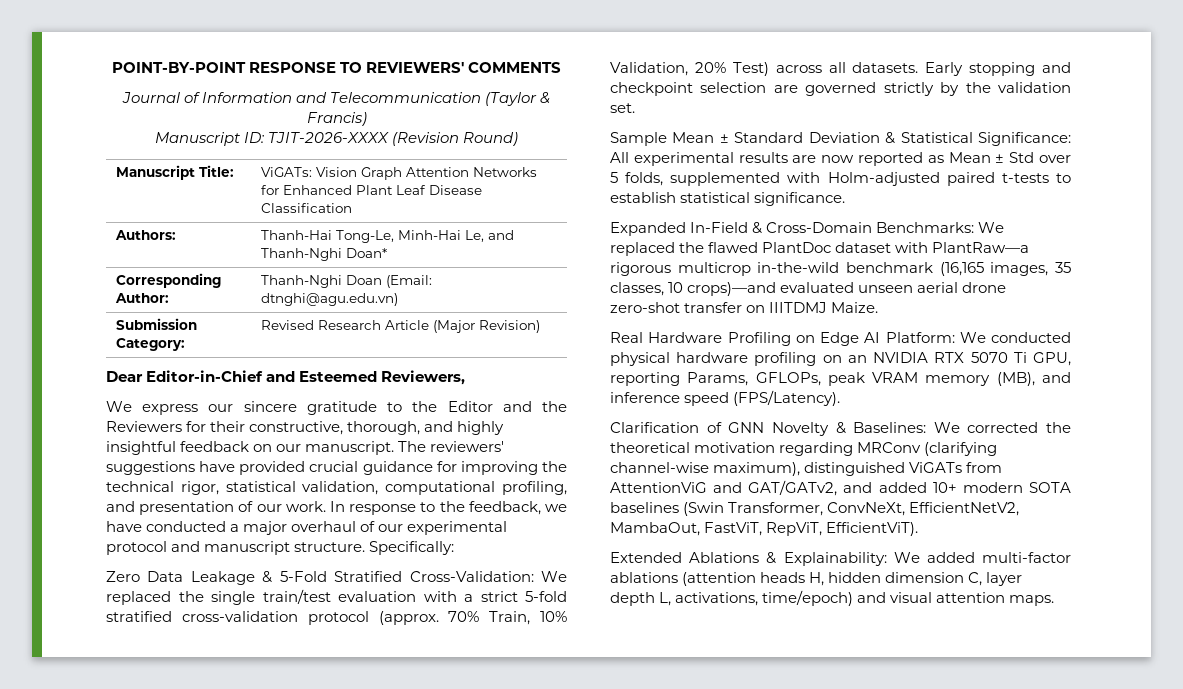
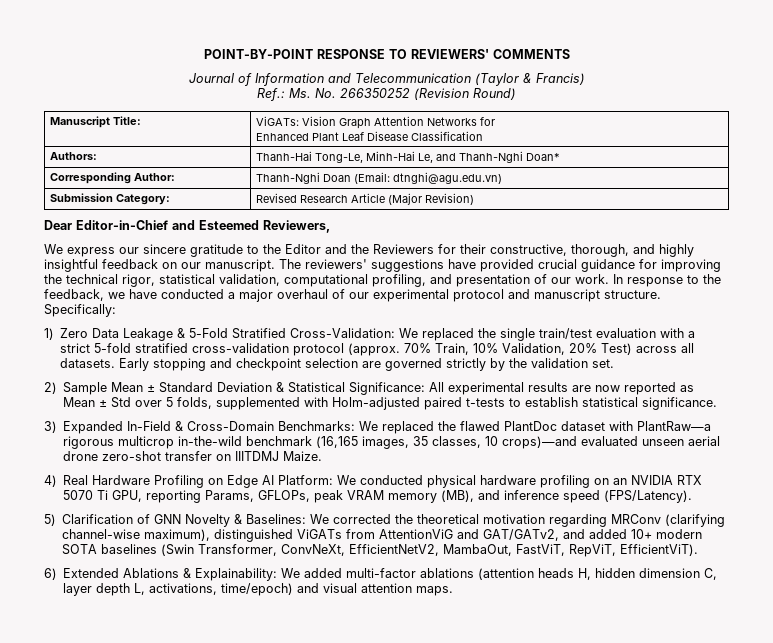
- Manuscript ID: TJIT-2026-XXXX (Revision Round)
+ Ref.: Ms. No. 266350252 (Revision Round)
- Manuscript Title: | ViGATs: Vision Graph Attention Networks for Enhanced Plant Leaf Disease Classification
+ Manuscript Title: | ViGATs: Vision Graph Attention Networks for
+ Enhanced Plant Leaf Disease Classification
- Zero Data Leakage & 5-Fold Stratified Cross-Validation: We replaced the single train/test evaluation with a strict 5-fold stratified cross-validation protocol (approx. 70% Train, 10% Validation, 20% Test) across all datasets.
+ 1) Zero Data Leakage & 5-Fold Stratified Cross-Validation: We replaced the single train/test evaluation with a strict 5-fold stratified cross-validation protocol (approx. 70% Train, 10% Validation, 20% Test) across all datasets.
- Sample Mean ± Standard Deviation & Statistical Significance: All experimental results are now reported as Mean ± Std over 5 folds, supplemented with Holm-adjusted paired t-tests to establish statistical significance.
+ 2) Sample Mean ± Standard Deviation & Statistical Significance: All experimental results are now reported as Mean ± Std over 5 folds, supplemented with Holm-adjusted paired t-tests to establish statistical significance.
- Expanded In-Field & Cross-Domain Benchmarks: We replaced the flawed PlantDoc dataset with PlantRaw—a rigorous multicrop in-the-wild benchmark (16,165 images, 35 classes, 10 crops)—and evaluated unseen aerial drone zero-shot transfer on IIITDMJ Maize.
+ 3) Expanded In-Field & Cross-Domain Benchmarks: We replaced the flawed PlantDoc dataset with PlantRaw—a rigorous multicrop in-the-wild benchmark (16,165 images, 35 classes, 10 crops)—and evaluated unseen aerial drone zero-shot transfer on IIITDMJ Maize.
- Real Hardware Profiling on Edge AI Platform: We conducted physical hardware profiling on an NVIDIA RTX 5070 Ti GPU, reporting Params, GFLOPs, peak VRAM memory (MB), and inference speed (FPS/Latency).
+ 4) Real Hardware Profiling on Edge AI Platform: We conducted physical hardware profiling on an NVIDIA RTX 5070 Ti GPU, reporting Params, GFLOPs, peak VRAM memory (MB), and inference speed (FPS/Latency).
- Clarification of GNN Novelty & Baselines: We corrected the theoretical motivation regarding MRConv (clarifying channel-wise maximum), distinguished ViGATs from AttentionViG and GAT/GATv2, and added 10+ modern SOTA baselines (Swin Transformer, ConvNeXt, EfficientNetV2, MambaOut, FastViT, RepViT, EfficientViT).
+ 5) Clarification of GNN Novelty & Baselines: We corrected the theoretical motivation regarding MRConv (clarifying channel-wise maximum), distinguished ViGATs from AttentionViG and GAT/GATv2, and added 10+ modern SOTA baselines (Swin Transformer, ConvNeXt, EfficientNetV2, MambaOut, FastViT, RepViT, EfficientViT).
- Extended Ablations & Explainability: We added multi-factor ablations (attention heads H, hidden dimension C, layer depth L, activations, time/epoch) and visual attention maps.
+ 6) Extended Ablations & Explainability: We added multi-factor ablations (attention heads H, hidden dimension C, layer depth L, activations, time/epoch) and visual attention maps.

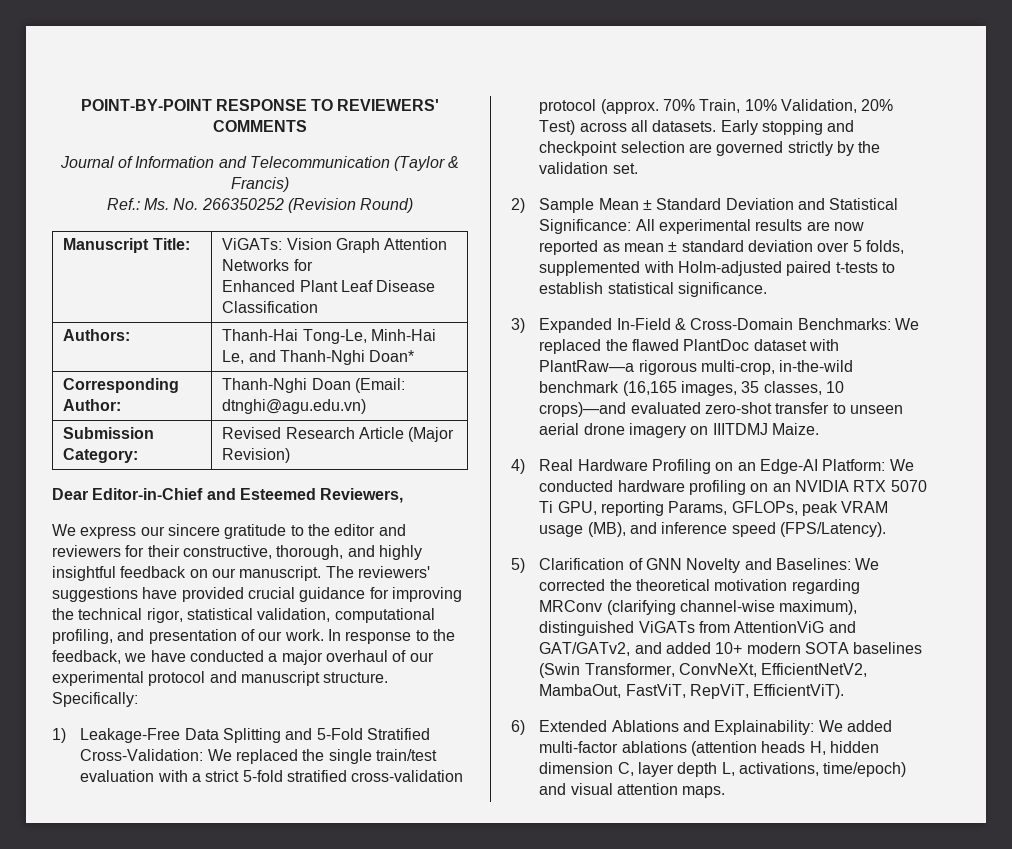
- We express our sincere gratitude to the Editor and the Reviewers for their constructive, thorough, and highly insightful feedback on our manuscript.
+ We express our sincere gratitude to the editor and reviewers for their constructive, thorough, and highly insightful feedback on our manuscript.
- 1) Zero Data Leakage & 5-Fold Stratified Cross-Validation: We replaced the single train/test evaluation with a strict 5-fold stratified cross-validation protocol (approx. 70% Train, 10% Validation, 20% Test) across all datasets.
+ 1) Leakage-Free Data Splitting and 5-Fold Stratified Cross-Validation: We replaced the single train/test evaluation with a strict 5-fold stratified cross-validation protocol (approx. 70% Train, 10% Validation, 20% Test) across all datasets.
- 2) Sample Mean ± Standard Deviation & Statistical Significance: All experimental results are now reported as Mean ± Std over 5 folds, supplemented with Holm-adjusted paired t-tests to establish statistical significance.
+ 2) Sample Mean ± Standard Deviation and Statistical Significance: All experimental results are now reported as mean ± standard deviation over 5 folds, supplemented with Holm-adjusted paired t-tests to establish statistical significance.
- 3) Expanded In-Field & Cross-Domain Benchmarks: We replaced the flawed PlantDoc dataset with PlantRaw—a rigorous multicrop in-the-wild benchmark (16,165 images, 35 classes, 10 crops)—and evaluated unseen aerial drone zero-shot transfer on IIITDMJ Maize.
+ 3) Expanded In-Field & Cross-Domain Benchmarks: We replaced the flawed PlantDoc dataset with PlantRaw—a rigorous multi-crop, in-the-wild benchmark (16,165 images, 35 classes, 10 crops)—and evaluated zero-shot transfer to unseen aerial drone imagery on IIITDMJ Maize.
- 4) Real Hardware Profiling on Edge AI Platform: We conducted physical hardware profiling on an NVIDIA RTX 5070 Ti GPU, reporting Params, GFLOPs, peak VRAM memory (MB), and inference speed (FPS/Latency).
+ 4) Real Hardware Profiling on an Edge-AI Platform: We conducted hardware profiling on an NVIDIA RTX 5070 Ti GPU, reporting Params, GFLOPs, peak VRAM usage (MB), and inference speed (FPS/Latency).
- 5) Clarification of GNN Novelty & Baselines: We corrected the theoretical motivation regarding MRConv (clarifying channel-wise maximum), distinguished ViGATs from AttentionViG and GAT/GATv2, and added 10+ modern SOTA baselines (Swin Transformer, ConvNeXt, EfficientNetV2, MambaOut, FastViT, RepViT, EfficientViT).
+ 5) Clarification of GNN Novelty and Baselines: We corrected the theoretical motivation regarding MRConv (clarifying channel-wise maximum), distinguished ViGATs from AttentionViG and GAT/GATv2, and added 10+ modern SOTA baselines (Swin Transformer, ConvNeXt, EfficientNetV2, MambaOut, FastViT, RepViT, EfficientViT).
- 6) Extended Ablations & Explainability: We added multi-factor ablations (attention heads H, hidden dimension C, layer depth L, activations, time/epoch) and visual attention maps.
+ 6) Extended Ablations and Explainability: We added multi-factor ablations (attention heads H, hidden dimension C, layer depth L, activations, time/epoch) and visual attention maps.

